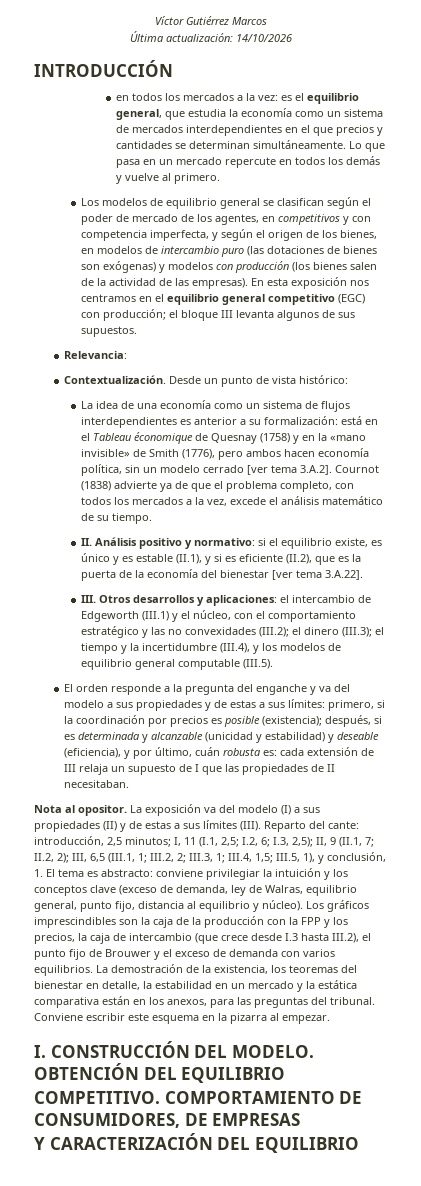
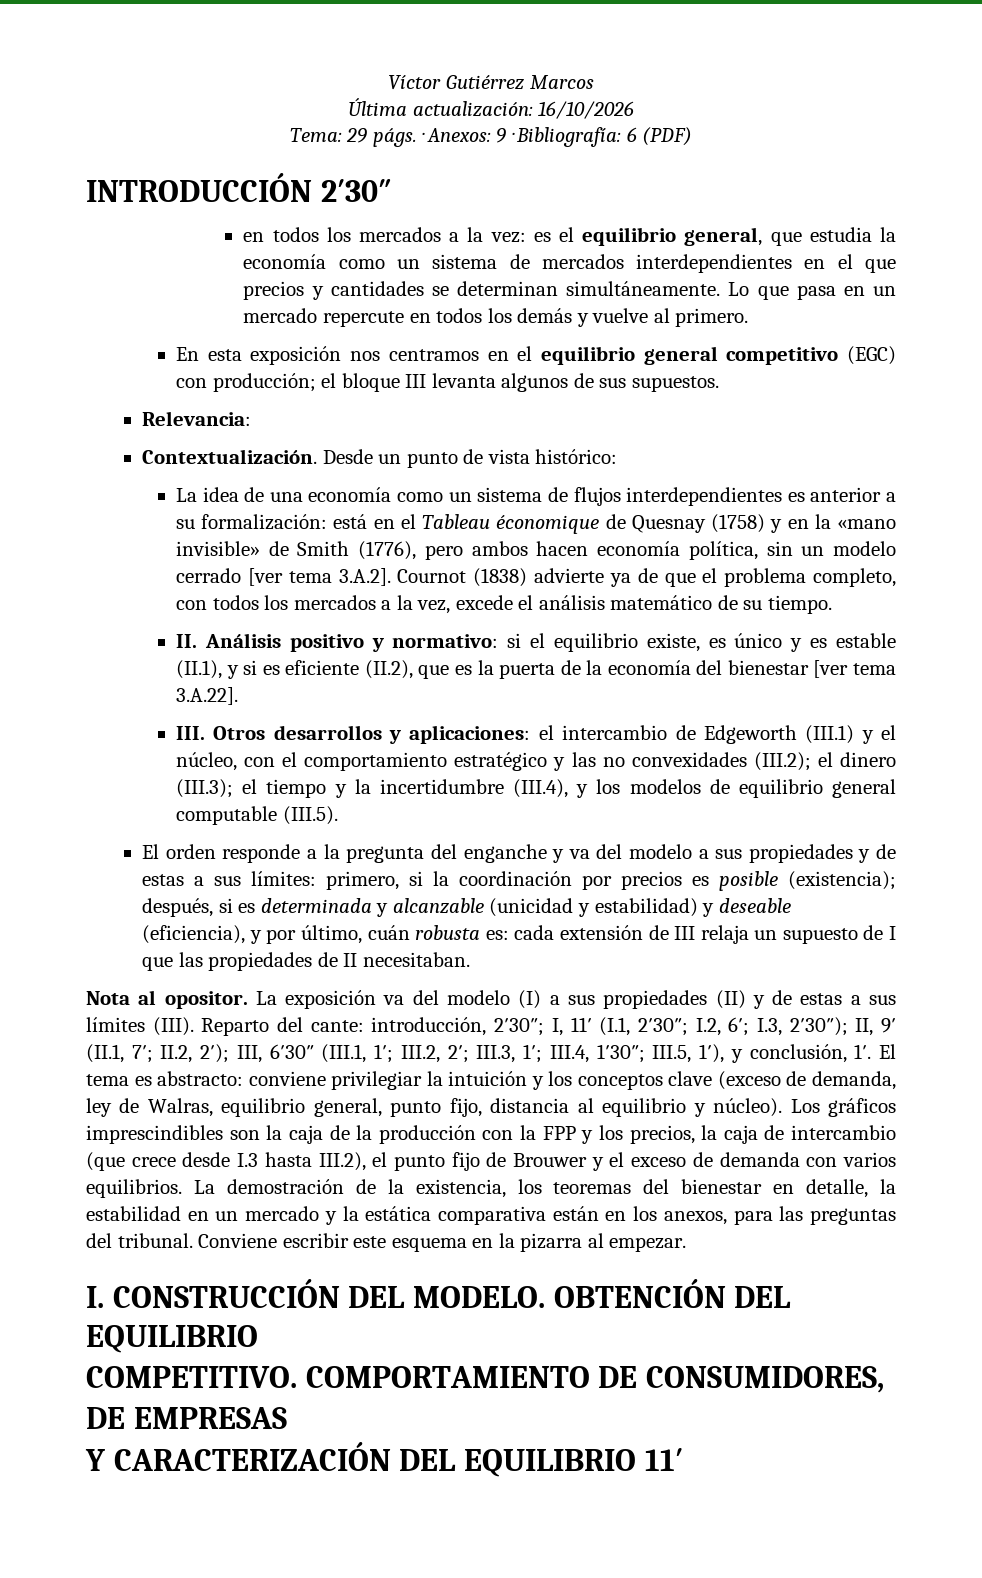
- Última actualización: 14/10/2026
+ Última actualización: 16/10/2026
+ Tema: 29 págs. · Anexos: 9 · Bibliografía: 6 (PDF)
- INTRODUCCIÓN
+ INTRODUCCIÓN 2′30″
- Los modelos de equilibrio general se clasifican según el poder de mercado de los agentes, en competitivos y con competencia imperfecta, y según el origen de los bienes, en modelos de intercambio puro (las dotaciones de bienes son exógenas) y modelos con producción (los bienes salen de la actividad de las empresas).
- Reparto del cante: introducción, 2,5 minutos; I, 11 (I.1, 2,5; I.2, 6; I.3, 2,5); II, 9 (II.1, 7; II.2, 2); III, 6,5 (III.1, 1; III.2, 2; III.3, 1; III.4, 1,5; III.5, 1), y conclusión, 1. El tema es abstracto: conviene privilegiar la intuición y los conceptos clave (exceso de demanda, ley de Walras, equilibrio general, punto fijo, distancia al equilibrio y núcleo).
+ Reparto del cante: introducción, 2′30″; I, 11′ (I.1, 2′30″; I.2, 6′; I.3, 2′30″); II, 9′ (II.1, 7′; II.2, 2′); III, 6′30″ (III.1, 1′; III.2, 2′; III.3, 1′; III.4, 1′30″; III.5, 1′), y conclusión, 1′. El tema es abstracto: conviene privilegiar la intuición y los conceptos clave (exceso de demanda, ley de Walras, equilibrio general, punto fijo, distancia al equilibrio y núcleo).
- Y CARACTERIZACIÓN DEL EQUILIBRIO
+ Y CARACTERIZACIÓN DEL EQUILIBRIO 11′

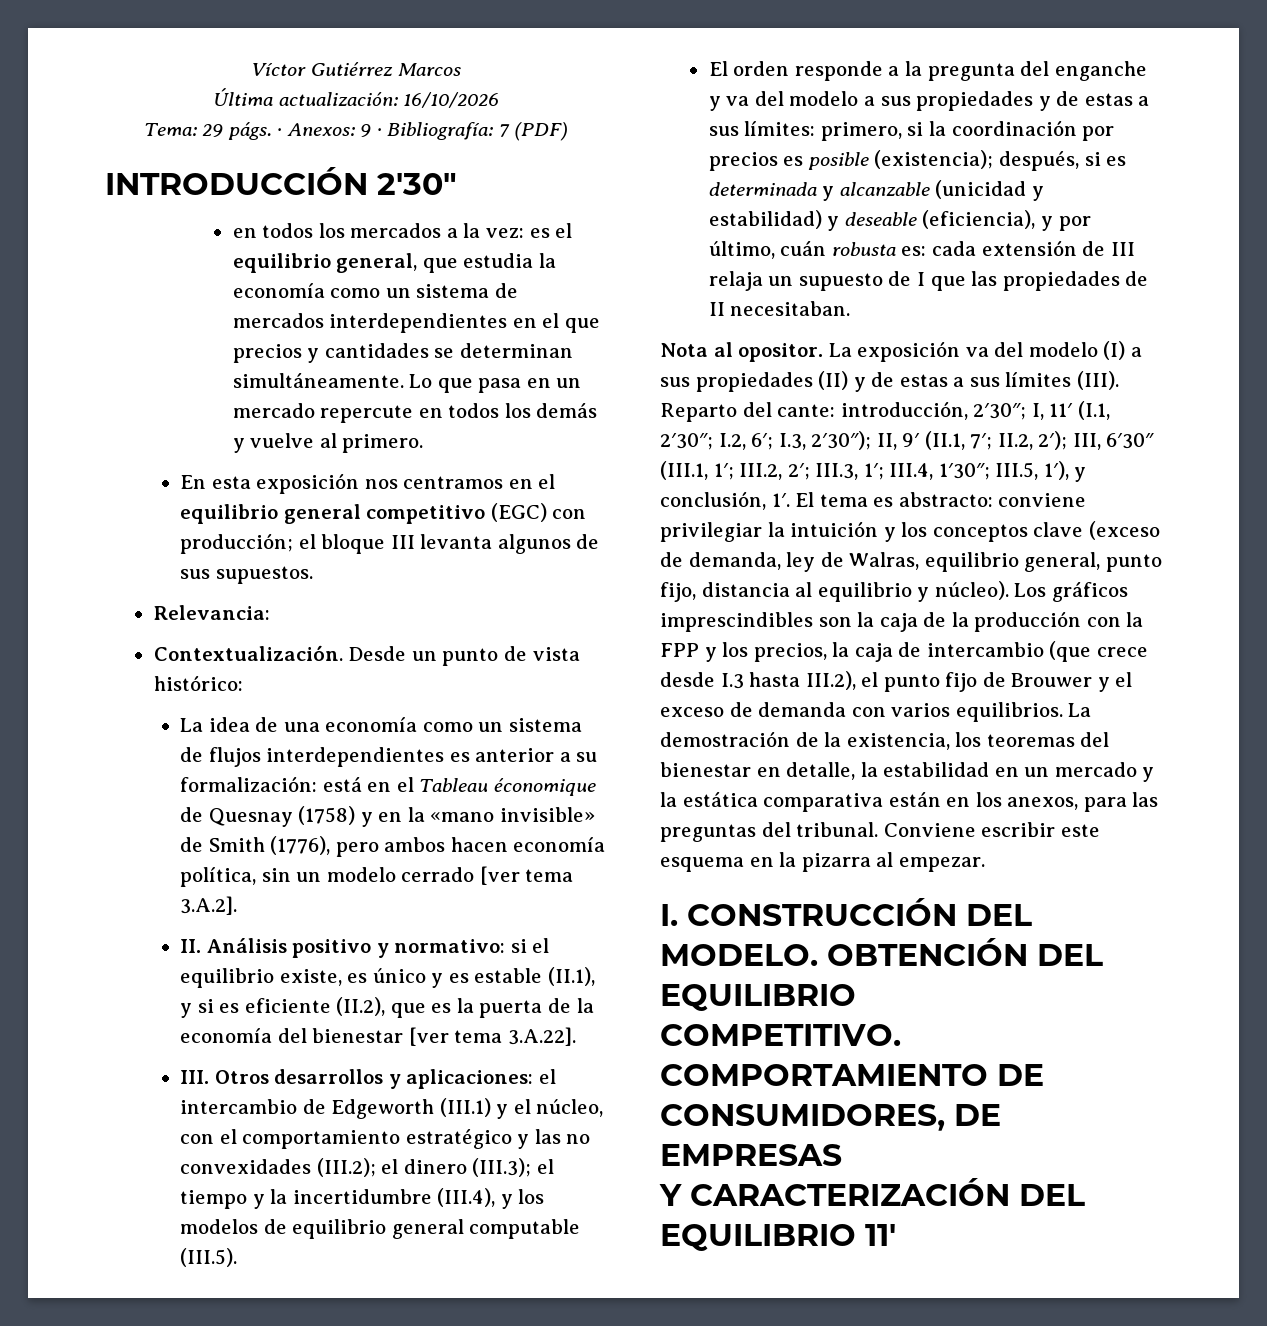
- · Anexos: 9 · Bibliografía: 6 (PDF)
+ · Anexos: 9 · Bibliografía: 7 (PDF)
- La idea de una economía como un sistema de flujos interdependientes es anterior a su formalización: está en el Tableau économique de Quesnay (1758) y en la «mano invisible» de Smith (1776), pero ambos hacen economía política, sin un modelo cerrado [ver tema 3.A.2]. Cournot (1838) advierte ya de que el problema completo, con todos los mercados a la vez, excede el análisis matemático de su tiempo.
+ La idea de una economía como un sistema de flujos interdependientes es anterior a su formalización: está en el Tableau économique de Quesnay (1758) y en la «mano invisible» de Smith (1776), pero ambos hacen economía política, sin un modelo cerrado [ver tema 3.A.2].

